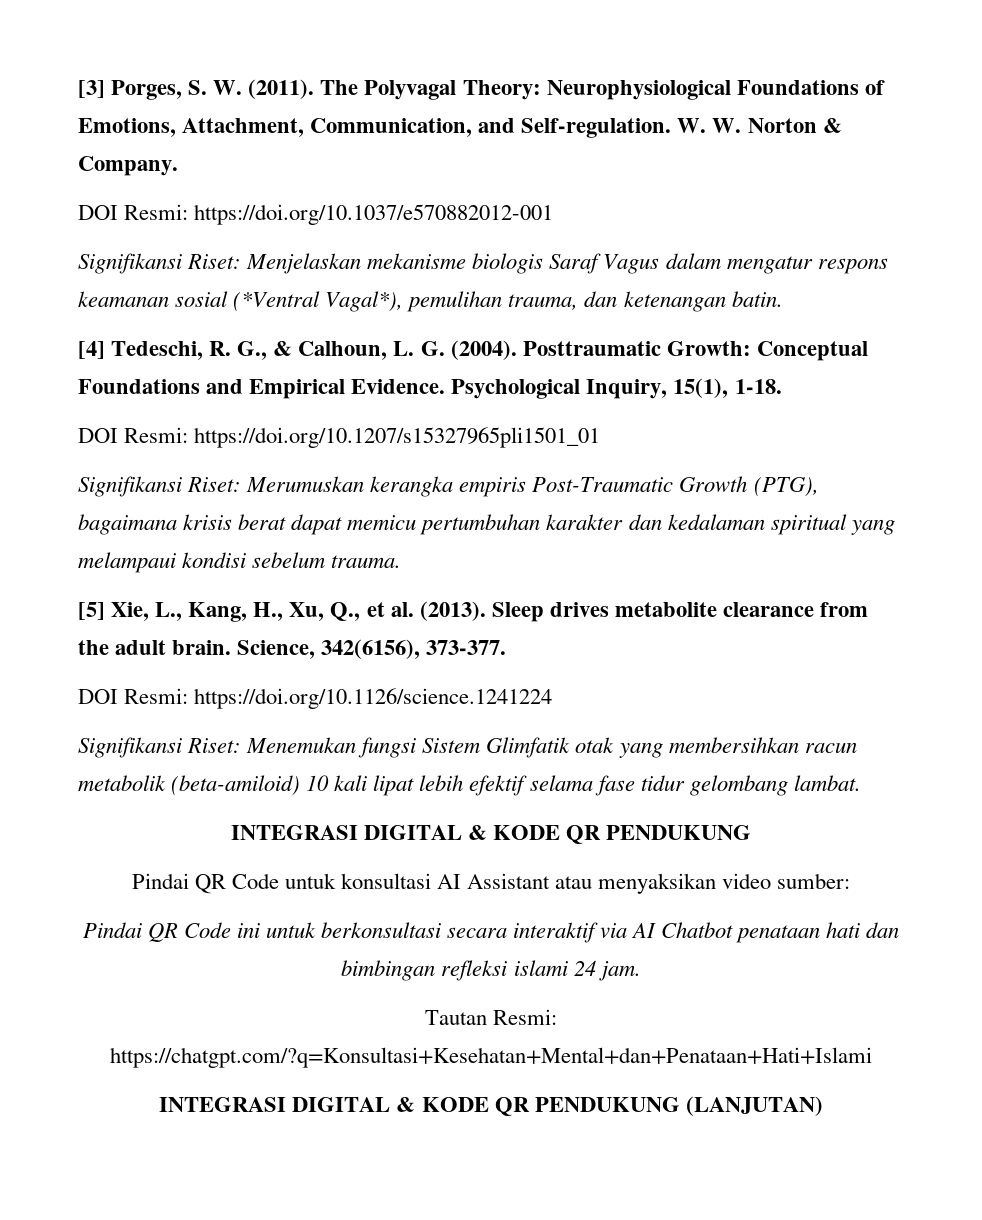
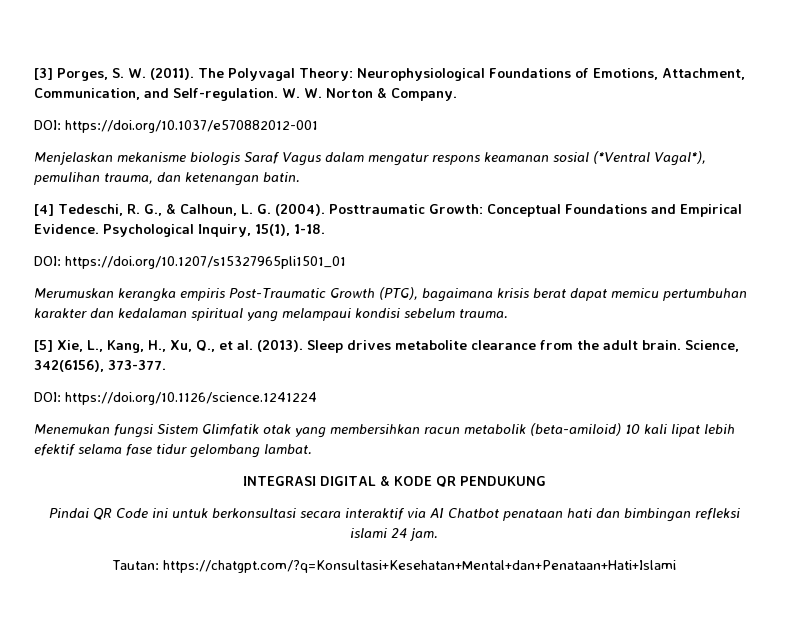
- DOI Resmi: https://doi.org/10.1037/e570882012-001
+ DOI: https://doi.org/10.1037/e570882012-001
- Signifikansi Riset: Menjelaskan mekanisme biologis Saraf Vagus dalam mengatur respons keamanan sosial (*Ventral Vagal*), pemulihan trauma, dan ketenangan batin.
+ Menjelaskan mekanisme biologis Saraf Vagus dalam mengatur respons keamanan sosial (*Ventral Vagal*), pemulihan trauma, dan ketenangan batin.
- DOI Resmi: https://doi.org/10.1207/s15327965pli1501_01
+ DOI: https://doi.org/10.1207/s15327965pli1501_01
- Signifikansi Riset: Merumuskan kerangka empiris Post-Traumatic Growth (PTG), bagaimana krisis berat dapat memicu pertumbuhan karakter dan kedalaman spiritual yang melampaui kondisi sebelum trauma.
+ Merumuskan kerangka empiris Post-Traumatic Growth (PTG), bagaimana krisis berat dapat memicu pertumbuhan karakter dan kedalaman spiritual yang melampaui kondisi sebelum trauma.
- DOI Resmi: https://doi.org/10.1126/science.1241224
+ DOI: https://doi.org/10.1126/science.1241224
- Signifikansi Riset: Menemukan fungsi Sistem Glimfatik otak yang membersihkan racun metabolik (beta-amiloid) 10 kali lipat lebih efektif selama fase tidur gelombang lambat.
+ Menemukan fungsi Sistem Glimfatik otak yang membersihkan racun metabolik (beta-amiloid) 10 kali lipat lebih efektif selama fase tidur gelombang lambat.
- Pindai QR Code untuk konsultasi AI Assistant atau menyaksikan video sumber:
- Tautan Resmi: https://chatgpt.com/?q=Konsultasi+Kesehatan+Mental+dan+Penataan+Hati+Islami
+ Tautan: https://chatgpt.com/?q=Konsultasi+Kesehatan+Mental+dan+Penataan+Hati+Islami
- INTEGRASI DIGITAL & KODE QR PENDUKUNG (LANJUTAN)

